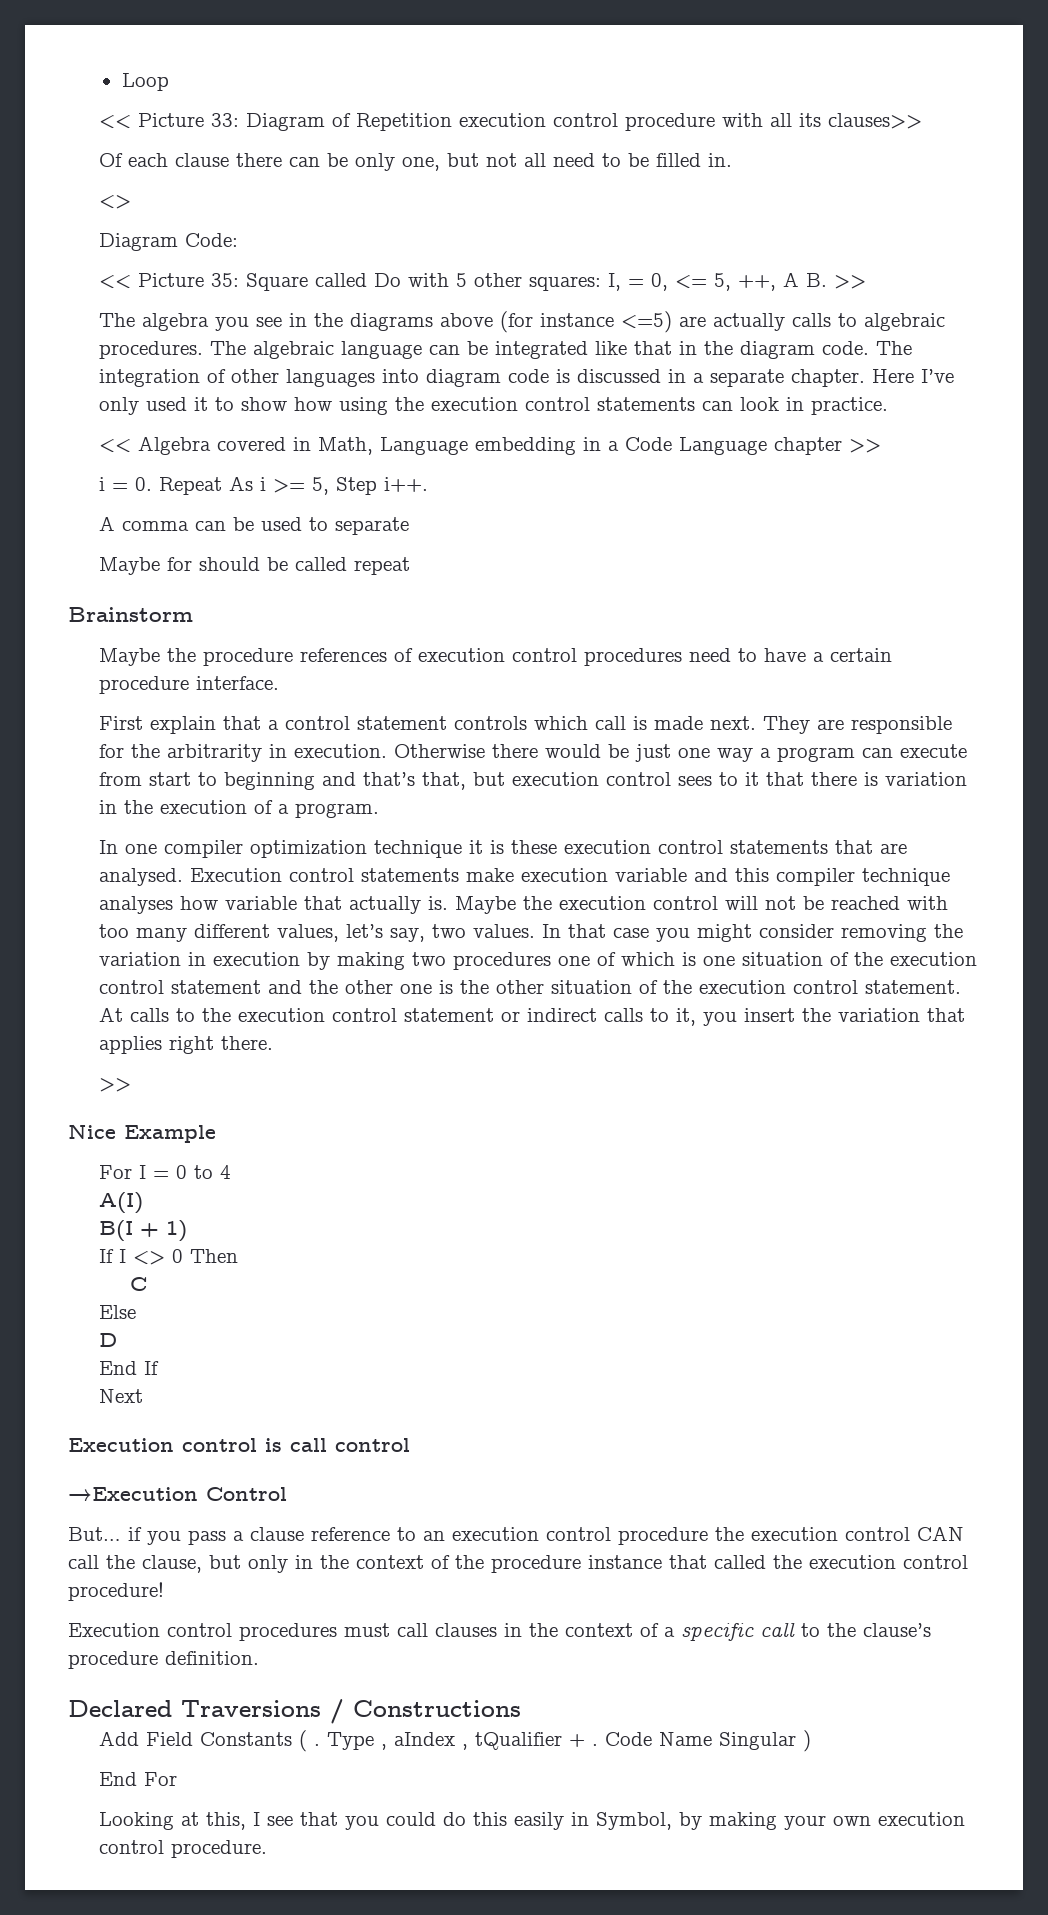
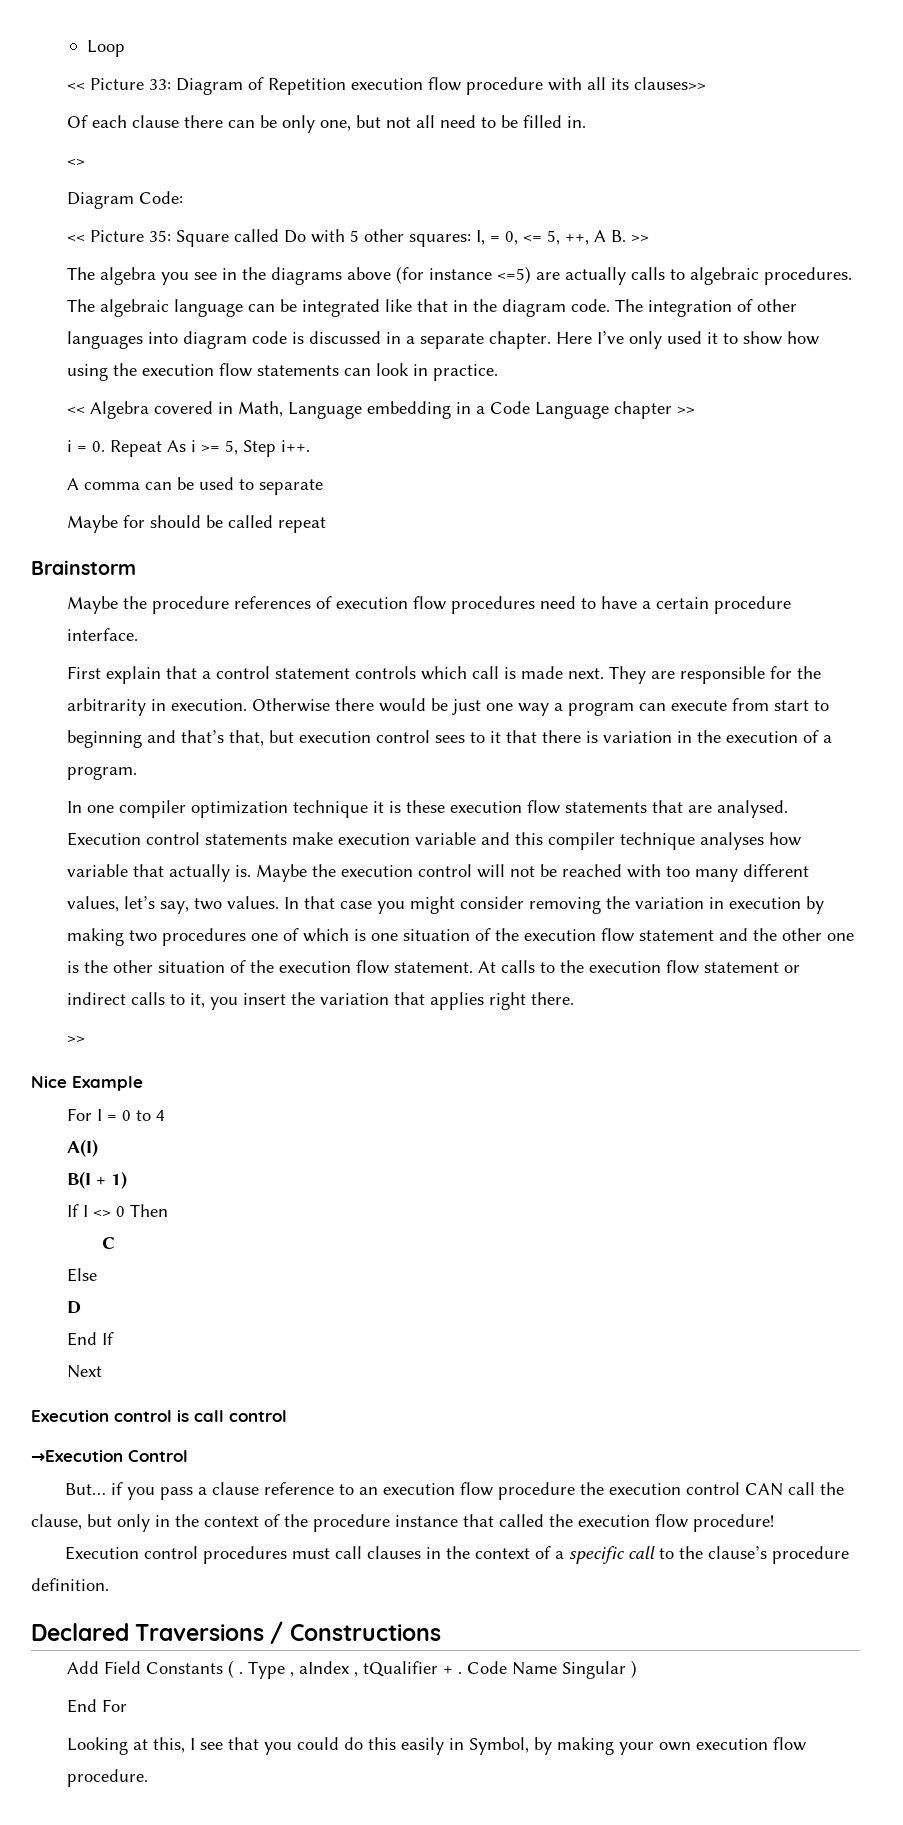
- << Picture 33: Diagram of Repetition execution control procedure with all its clauses>>
+ << Picture 33: Diagram of Repetition execution flow procedure with all its clauses>>
- Here I’ve only used it to show how using the execution control statements can look in practice.
+ Here I’ve only used it to show how using the execution flow statements can look in practice.
- Maybe the procedure references of execution control procedures need to have a certain procedure interface.
+ Maybe the procedure references of execution flow procedures need to have a certain procedure interface.
- In one compiler optimization technique it is these execution control statements that are analysed.
+ In one compiler optimization technique it is these execution flow statements that are analysed.
- In that case you might consider removing the variation in execution by making two procedures one of which is one situation of the execution control statement and the other one is the other situation of the execution control statement.
+ In that case you might consider removing the variation in execution by making two procedures one of which is one situation of the execution flow statement and the other one is the other situation of the execution flow statement.
- At calls to the execution control statement or indirect calls to it, you insert the variation that applies right there.
+ At calls to the execution flow statement or indirect calls to it, you insert the variation that applies right there.
- But… if you pass a clause reference to an execution control procedure the execution control CAN call the clause, but only in the context of the procedure instance that called the execution control procedure!
+ But… if you pass a clause reference to an execution flow procedure the execution control CAN call the clause, but only in the context of the procedure instance that called the execution flow procedure!
- Looking at this, I see that you could do this easily in Symbol, by making your own execution control procedure.
+ Looking at this, I see that you could do this easily in Symbol, by making your own execution flow procedure.

